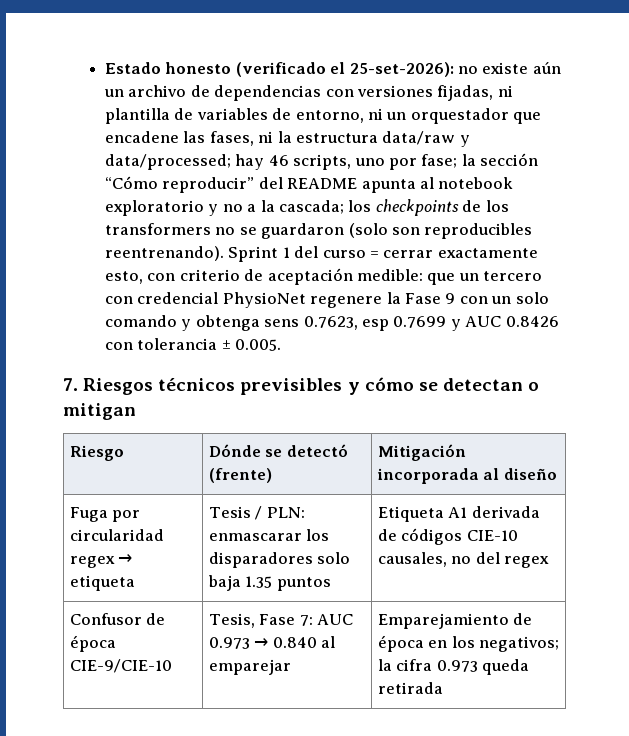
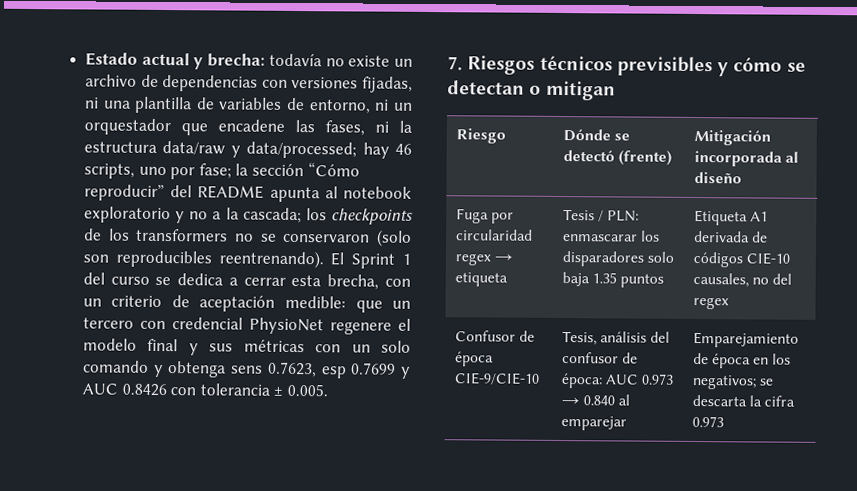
- Estado honesto (verificado el 25-set-2026): no existe aún un archivo de dependencias con versiones fijadas, ni plantilla de variables de entorno, ni un orquestador que encadene las fases, ni la estructura data/raw y data/processed;
+ Estado actual y brecha: todavía no existe un archivo de dependencias con versiones fijadas, ni una plantilla de variables de entorno, ni un orquestador que encadene las fases, ni la estructura data/raw y data/processed;
- los checkpoints de los transformers no se guardaron (solo son reproducibles reentrenando).
+ los checkpoints de los transformers no se conservaron (solo son reproducibles reentrenando).
- Sprint 1 del curso = cerrar exactamente esto, con criterio de aceptación medible: que un tercero con credencial PhysioNet regenere la Fase 9 con un solo comando y obtenga sens 0.7623, esp 0.7699 y AUC 0.8426 con tolerancia ± 0.005.
+ El Sprint 1 del curso se dedica a cerrar esta brecha, con un criterio de aceptación medible: que un tercero con credencial PhysioNet regenere el modelo final y sus métricas con un solo comando y obtenga sens 0.7623, esp 0.7699 y AUC 0.8426 con tolerancia ± 0.005.
- Confusor de época CIE-9/CIE-10 | Tesis, Fase 7: AUC 0.973 → 0.840 al emparejar | Emparejamiento de época en los negativos; la cifra 0.973 queda retirada
+ Confusor de época CIE-9/CIE-10 | Tesis, análisis del confusor de época: AUC 0.973 → 0.840 al emparejar | Emparejamiento de época en los negativos; se descarta la cifra 0.973

